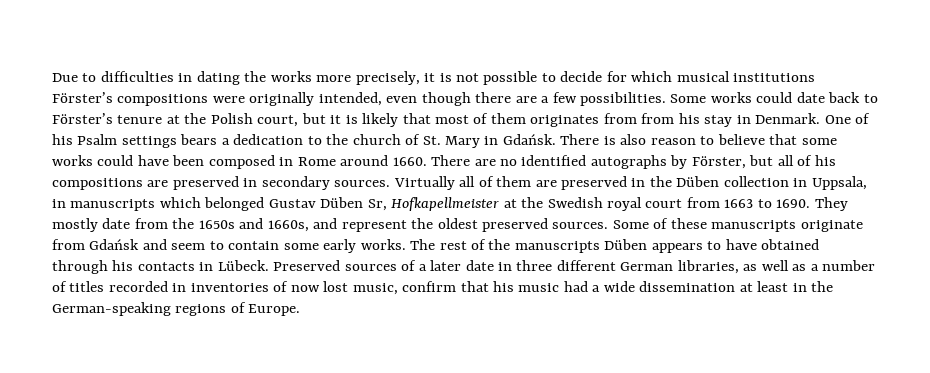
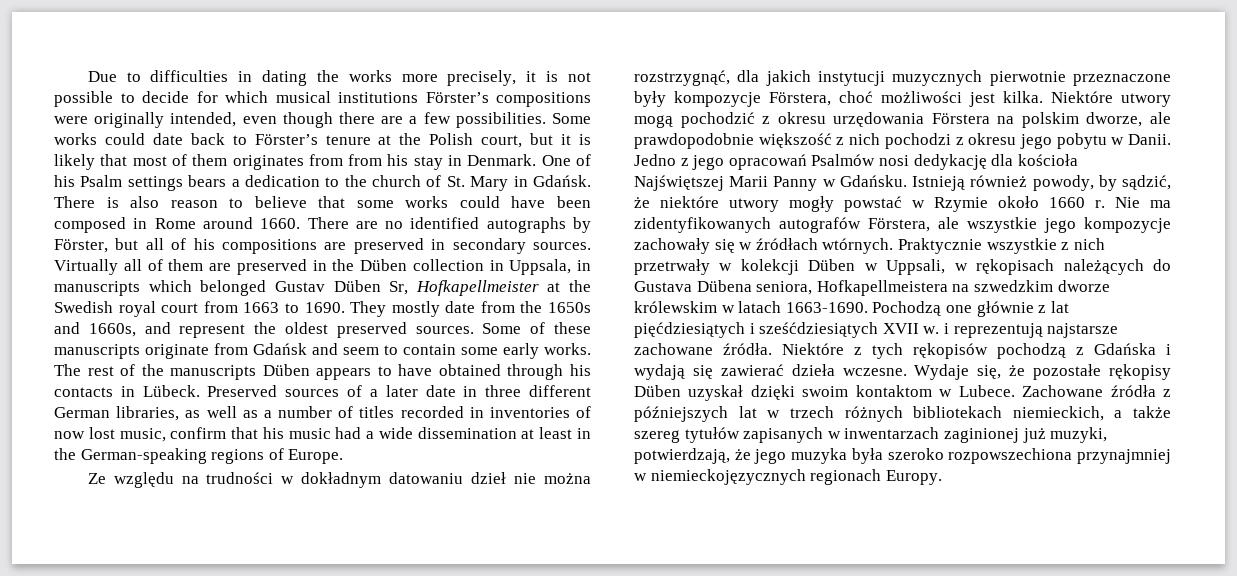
+ Ze względu na trudności w dokładnym datowaniu dzieł nie można rozstrzygnąć, dla jakich instytucji muzycznych pierwotnie przeznaczone były kompozycje Förstera, choć możliwości jest kilka. Niektóre utwory mogą pochodzić z okresu urzędowania Förstera na polskim dworze, ale prawdopodobnie większość z nich pochodzi z okresu jego pobytu w Danii. Jedno z jego opracowań Psalmów nosi dedykację dla kościoła Najświętszej Marii Panny w Gdańsku. Istnieją również powody, by sądzić, że niektóre utwory mogły powstać w Rzymie około 1660 r. Nie ma zidentyfikowanych autografów Förstera, ale wszystkie jego kompozycje zachowały się w źródłach wtórnych. Praktycznie wszystkie z nich przetrwały w kolekcji Düben w Uppsali, w rękopisach należących do Gustava Dübena seniora, Hofkapellmeistera na szwedzkim dworze królewskim w latach 1663-1690. Pochodzą one głównie z lat pięćdziesiątych i sześćdziesiątych XVII w. i reprezentują najstarsze zachowane źródła. Niektóre z tych rękopisów pochodzą z Gdańska i wydają się zawierać dzieła wczesne. Wydaje się, że pozostałe rękopisy Düben uzyskał dzięki swoim kontaktom w Lubece. Zachowane źródła z późniejszych lat w trzech różnych bibliotekach niemieckich, a także szereg tytułów zapisanych w inwentarzach zaginionej już muzyki, potwierdzają, że jego muzyka była szeroko rozpowszechiona przynajmniej w niemieckojęzycznych regionach Europy.

